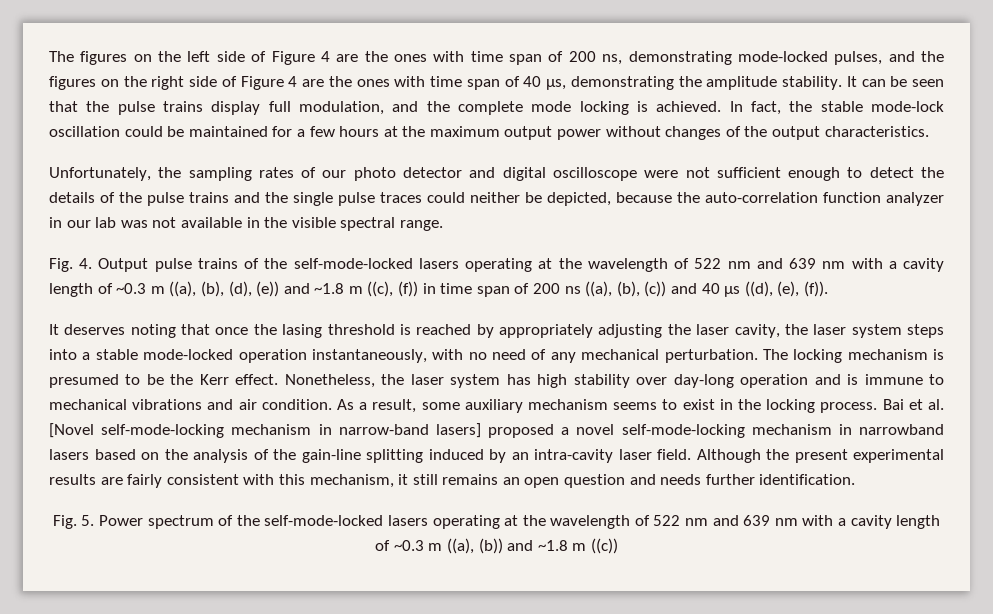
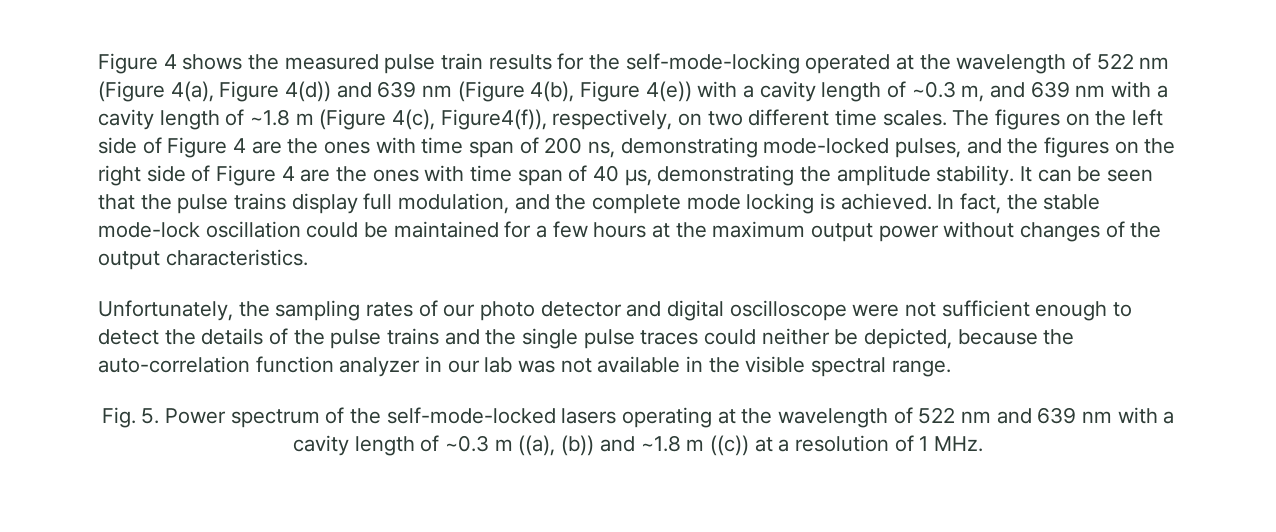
+ Figure 4 shows the measured pulse train results for the self-mode-locking operated at the wavelength of 522 nm (Figure 4(a), Figure 4(d)) and 639 nm (Figure 4(b), Figure 4(e)) with a cavity length of ~0.3 m, and 639 nm with a cavity length of ~1.8 m (Figure 4(c), Figure4(f)), respectively, on two different time scales.
- Fig. 4. Output pulse trains of the self-mode-locked lasers operating at the wavelength of 522 nm and 639 nm with a cavity length of ~0.3 m ((a), (b), (d), (e)) and ~1.8 m ((c), (f)) in time span of 200 ns ((a), (b), (c)) and 40 μs ((d), (e), (f)).
- It deserves noting that once the lasing threshold is reached by appropriately adjusting the laser cavity, the laser system steps into a stable mode-locked operation instantaneously, with no need of any mechanical perturbation. The locking mechanism is presumed to be the Kerr effect. Nonetheless, the laser system has high stability over day-long operation and is immune to mechanical vibrations and air condition. As a result, some auxiliary mechanism seems to exist in the locking process. Bai et al. [Novel self-mode-locking mechanism in narrow-band lasers] proposed a novel self-mode-locking mechanism in narrowband lasers based on the analysis of the gain-line splitting induced by an intra-cavity laser field. Although the present experimental results are fairly consistent with this mechanism, it still remains an open question and needs further identification.
- Fig. 5. Power spectrum of the self-mode-locked lasers operating at the wavelength of 522 nm and 639 nm with a cavity length of ~0.3 m ((a), (b)) and ~1.8 m ((c))
+ Fig. 5. Power spectrum of the self-mode-locked lasers operating at the wavelength of 522 nm and 639 nm with a cavity length of ~0.3 m ((a), (b)) and ~1.8 m ((c)) at a resolution of 1 MHz.

